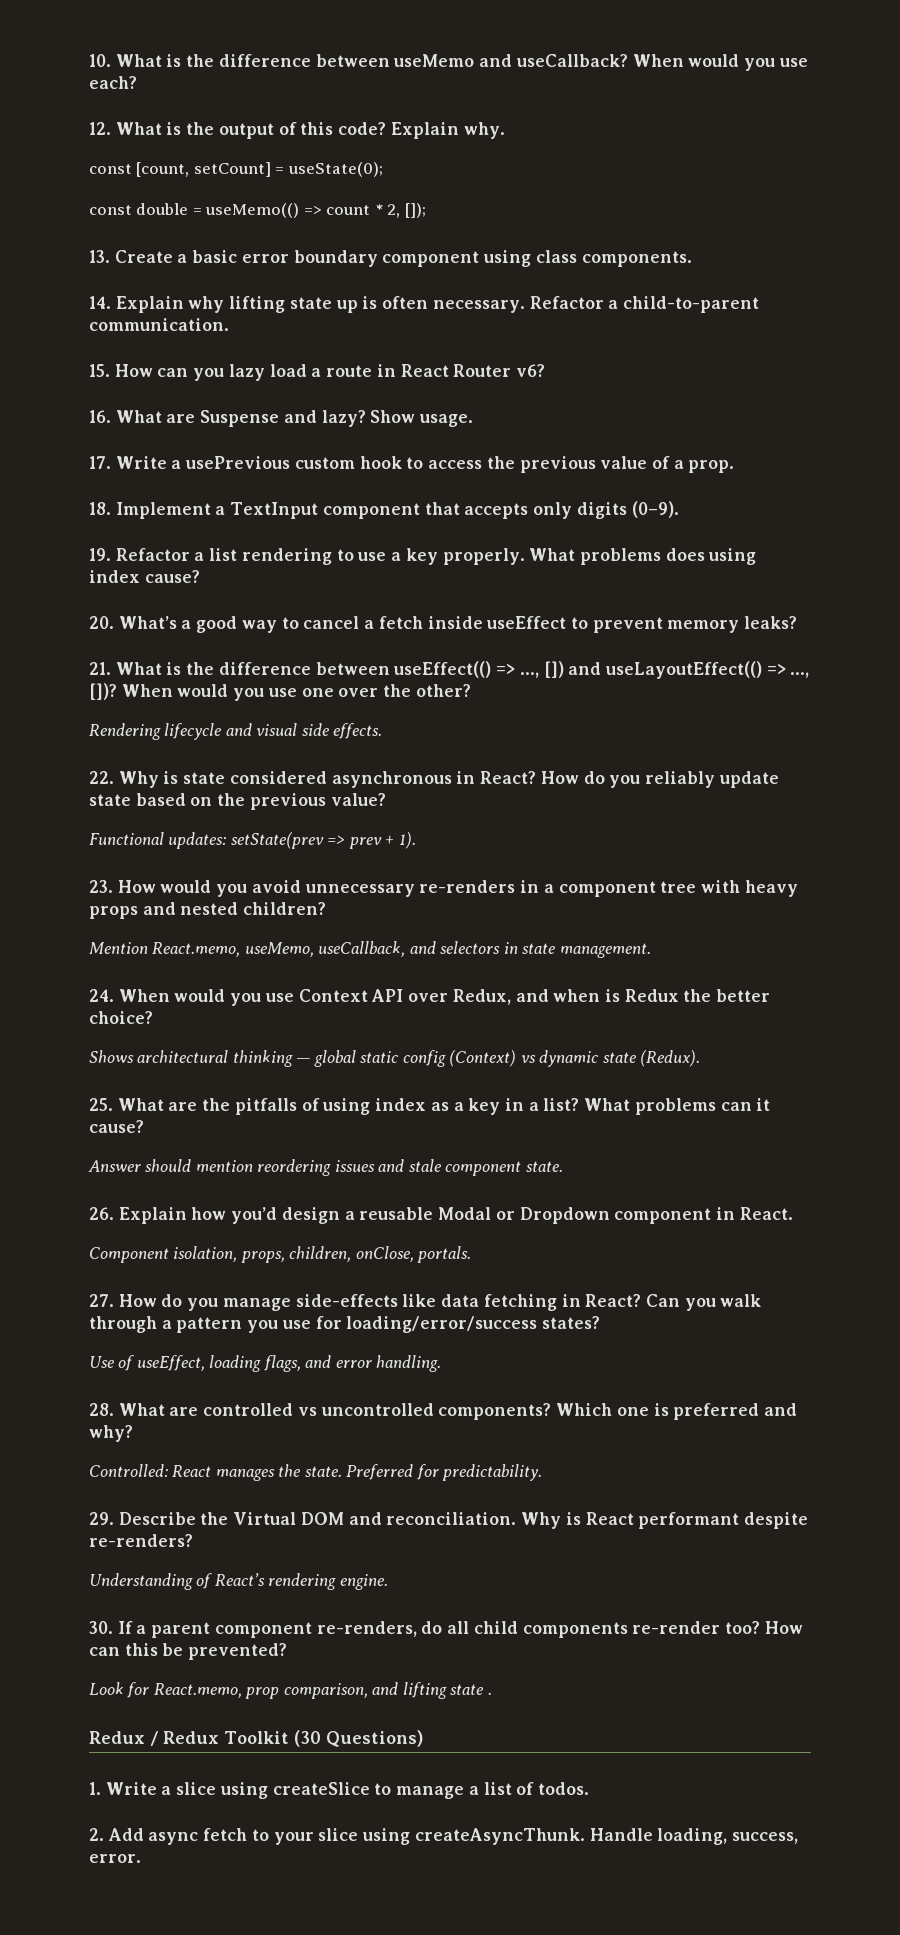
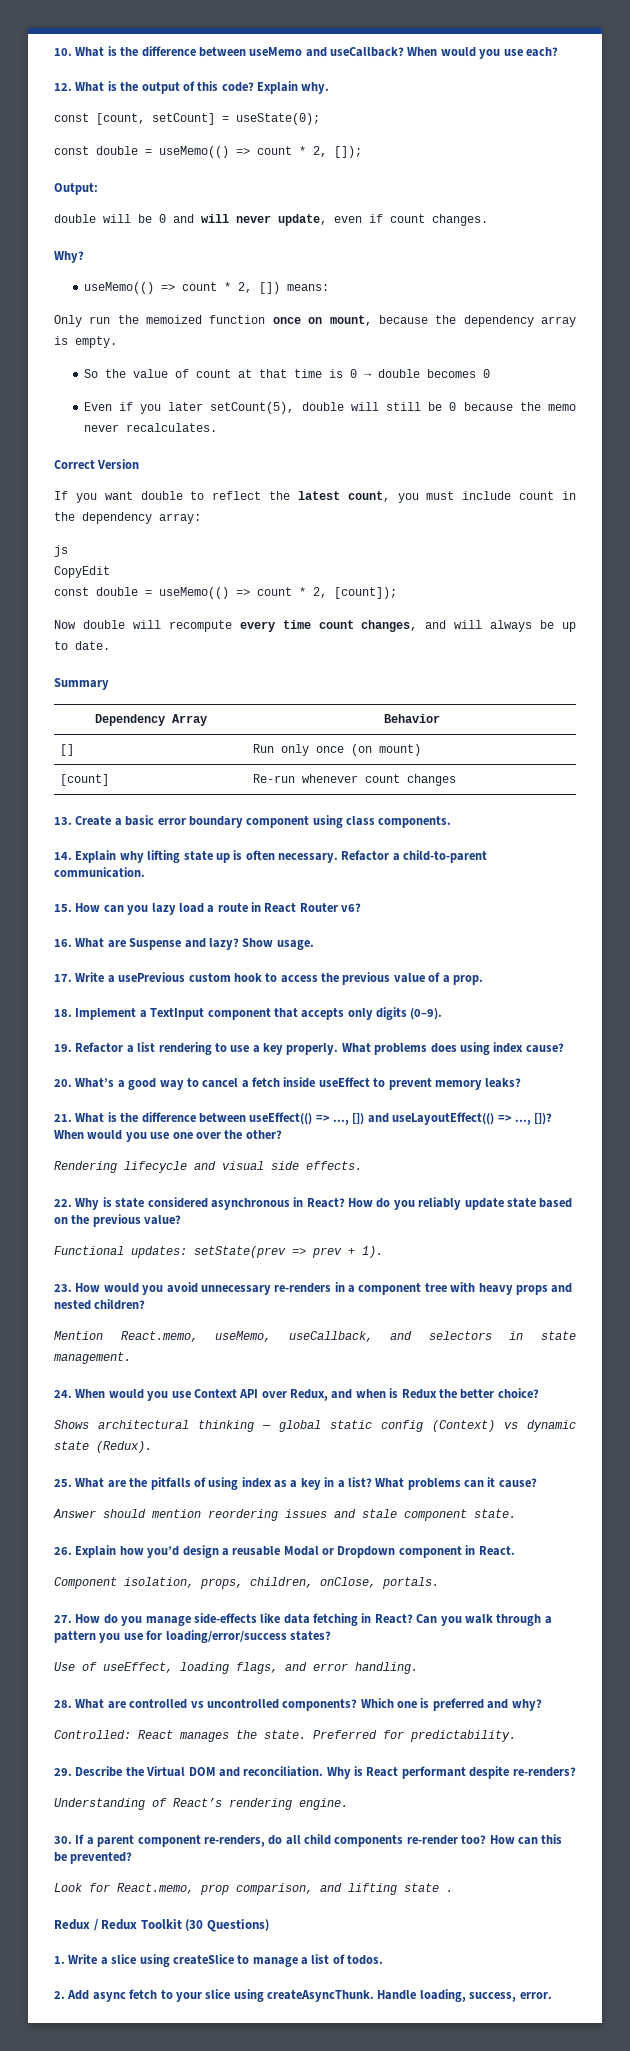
+ Output:
+ double will be 0 and will never update, even if count changes.
+ Why?
+ useMemo(() => count * 2, []) means:
+ Only run the memoized function once on mount, because the dependency array is empty.
+ So the value of count at that time is 0 → double becomes 0
+ Even if you later setCount(5), double will still be 0 because the memo never recalculates.
+ Correct Version
+ If you want double to reflect the latest count, you must include count in the dependency array:
+ js
+ CopyEdit
+ const double = useMemo(() => count * 2, [count]);
+ Now double will recompute every time count changes, and will always be up to date.
+ Summary
+ Dependency Array | Behavior
+ [] | Run only once (on mount)
+ [count] | Re-run whenever count changes

